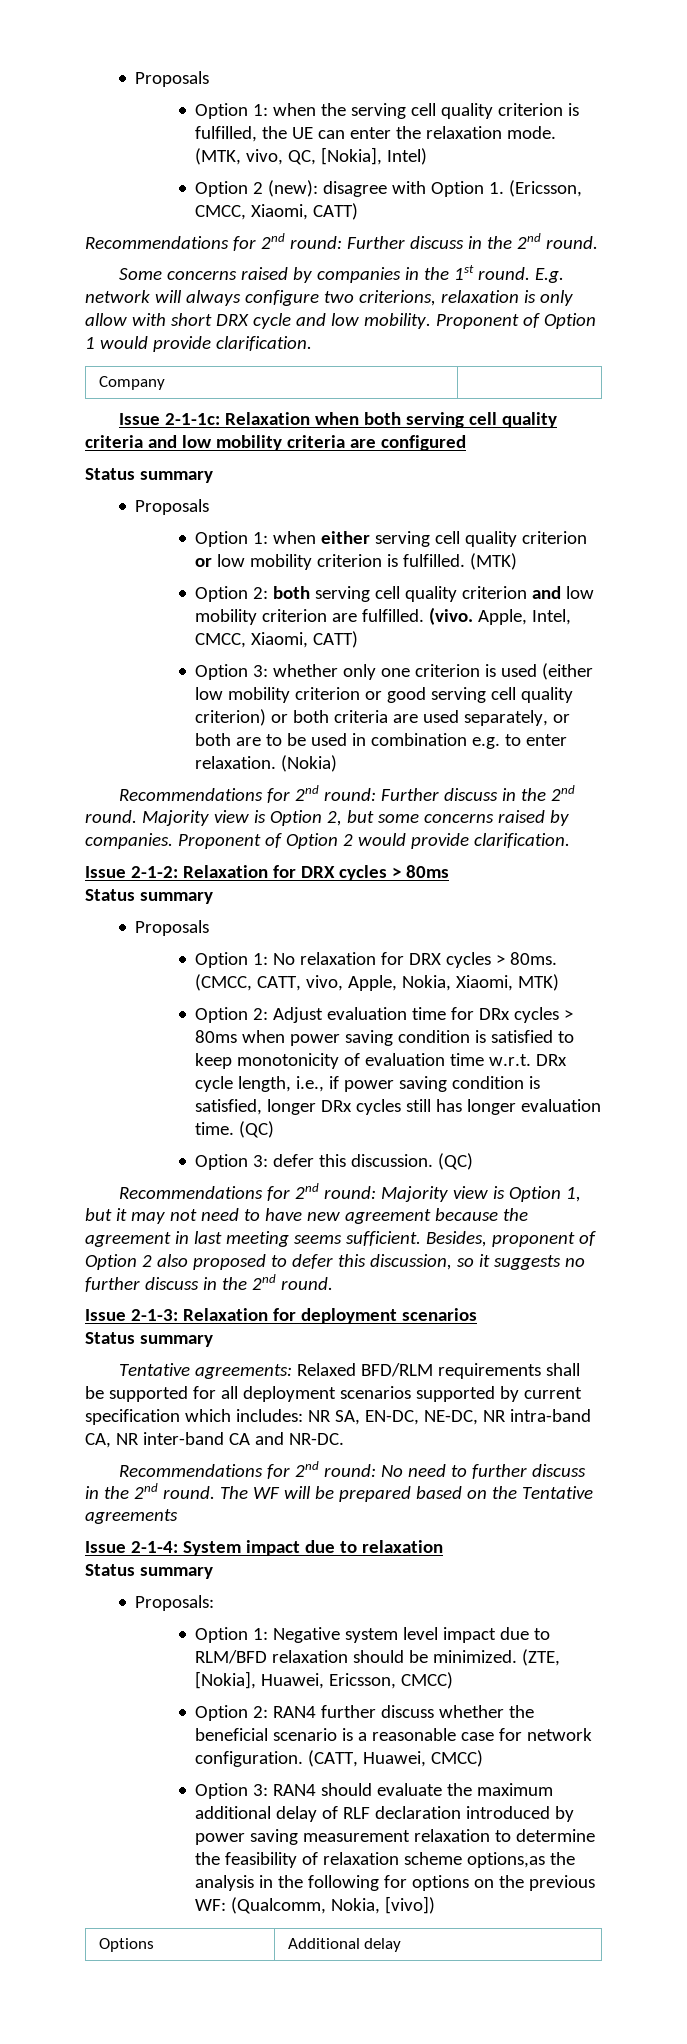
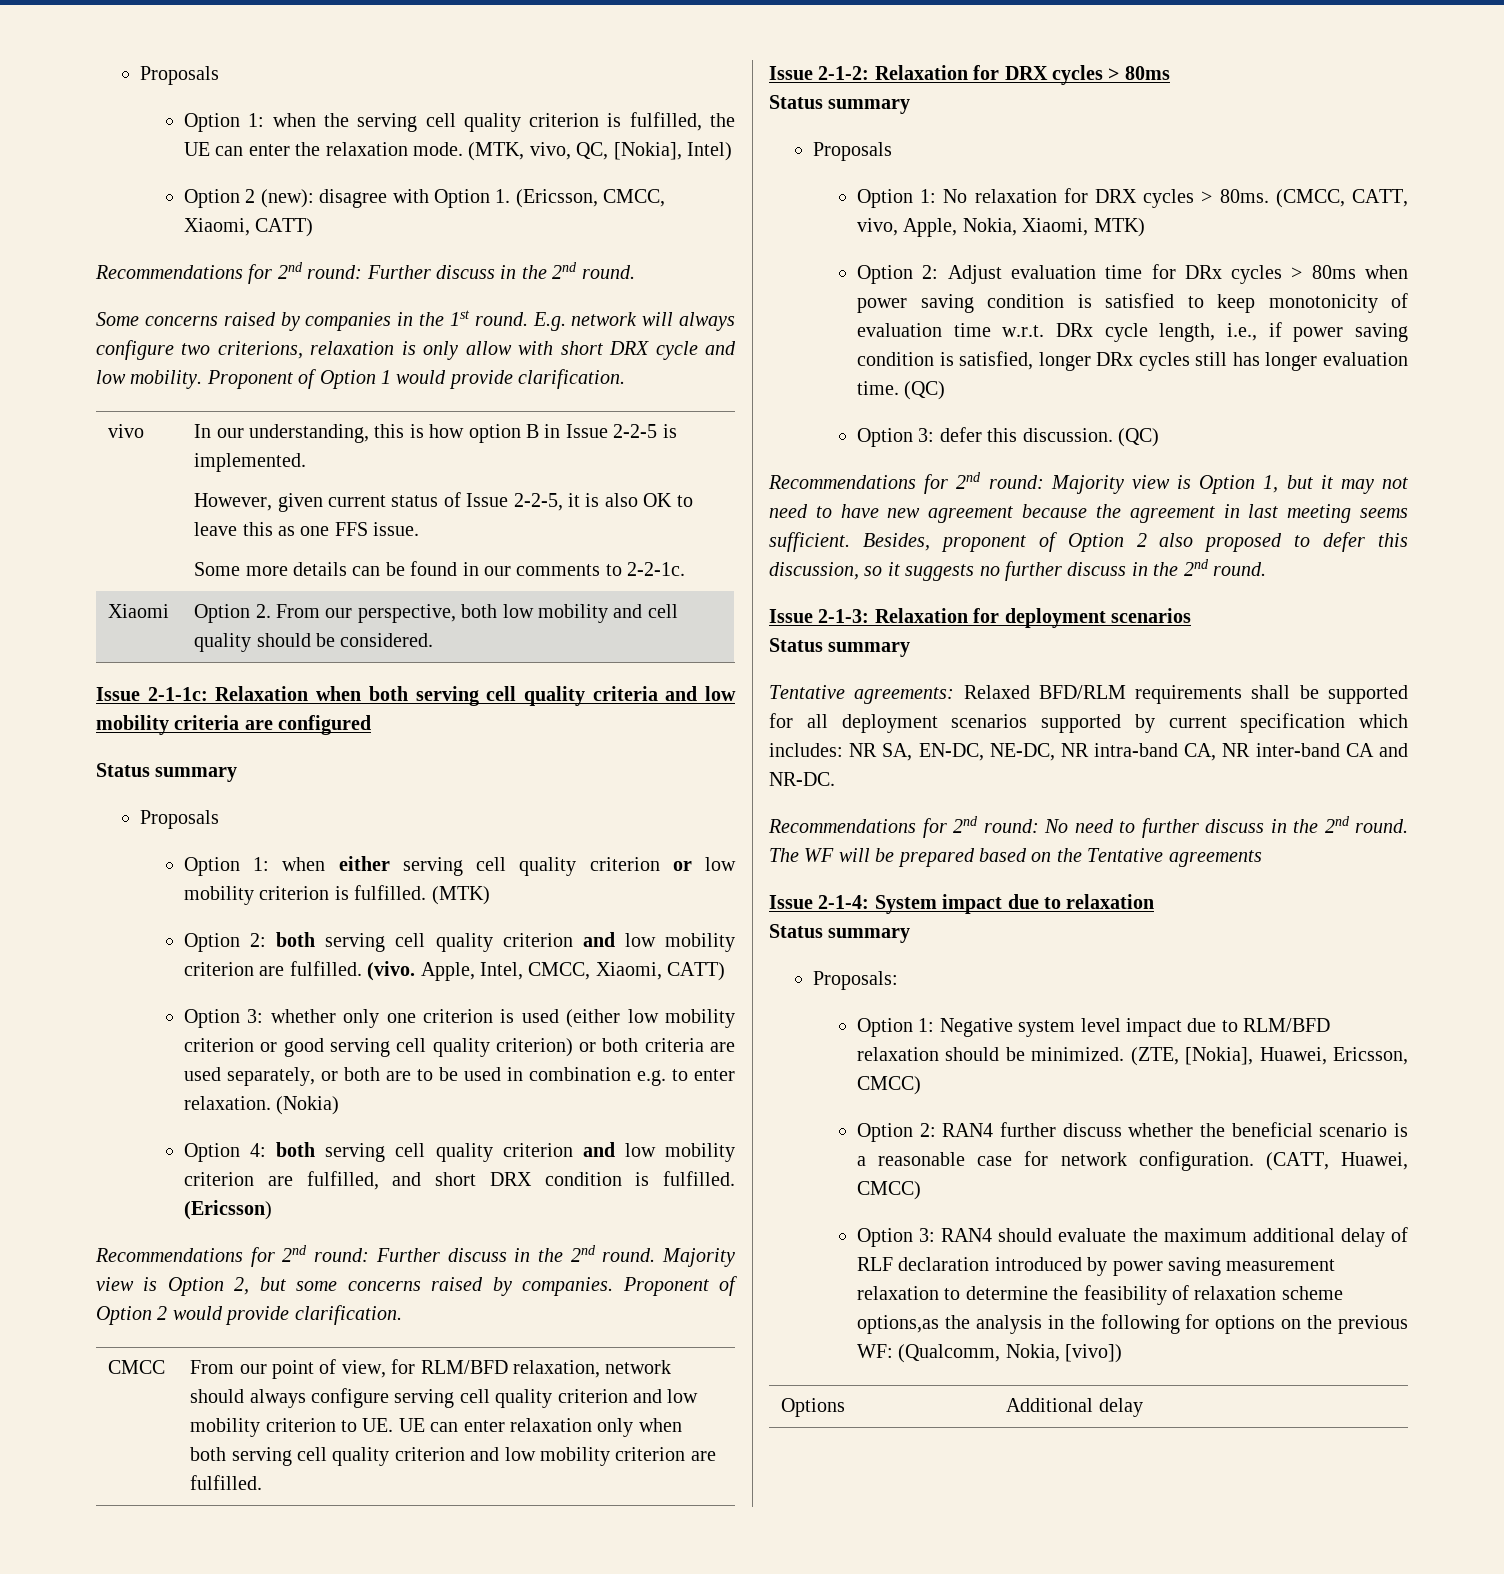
- Company
+ vivo | In our understanding, this is how option B in Issue 2-2-5 is implemented.
+ However, given current status of Issue 2-2-5, it is also OK to leave this as one FFS issue.
+ Some more details can be found in our comments to 2-2-1c.
+ Xiaomi | Option 2. From our perspective, both low mobility and cell quality should be considered.
+ Option 4: both serving cell quality criterion and low mobility criterion are fulfilled, and short DRX condition is fulfilled. (Ericsson)
+ CMCC | From our point of view, for RLM/BFD relaxation, network should always configure serving cell quality criterion and low mobility criterion to UE. UE can enter relaxation only when both serving cell quality criterion and low mobility criterion are fulfilled.

